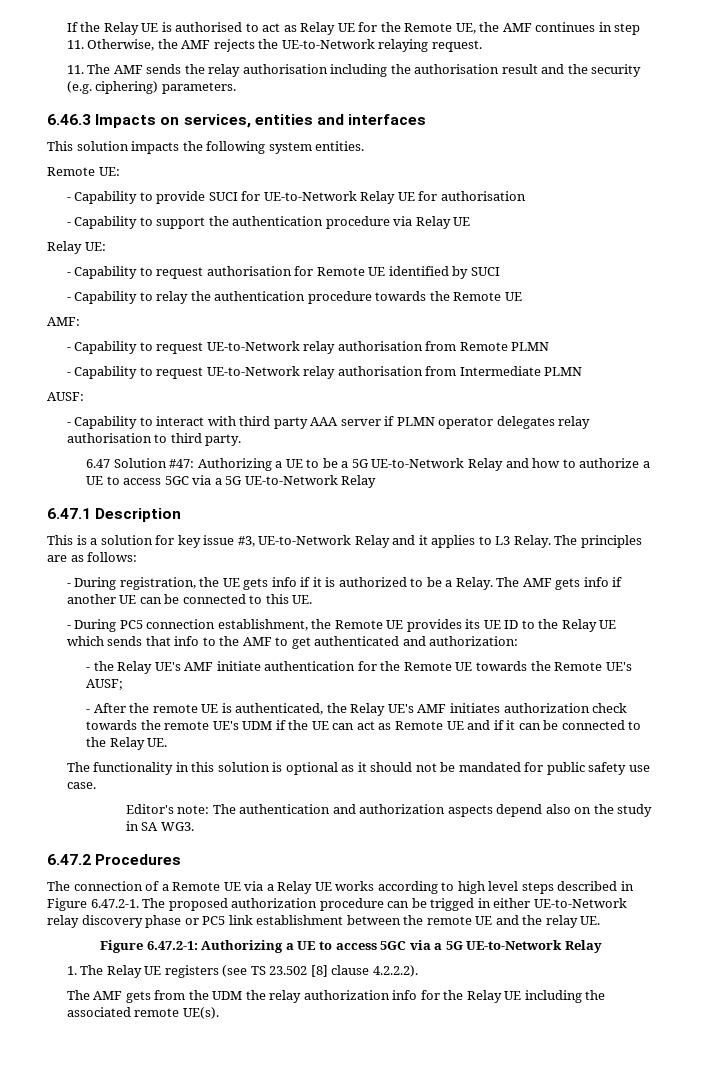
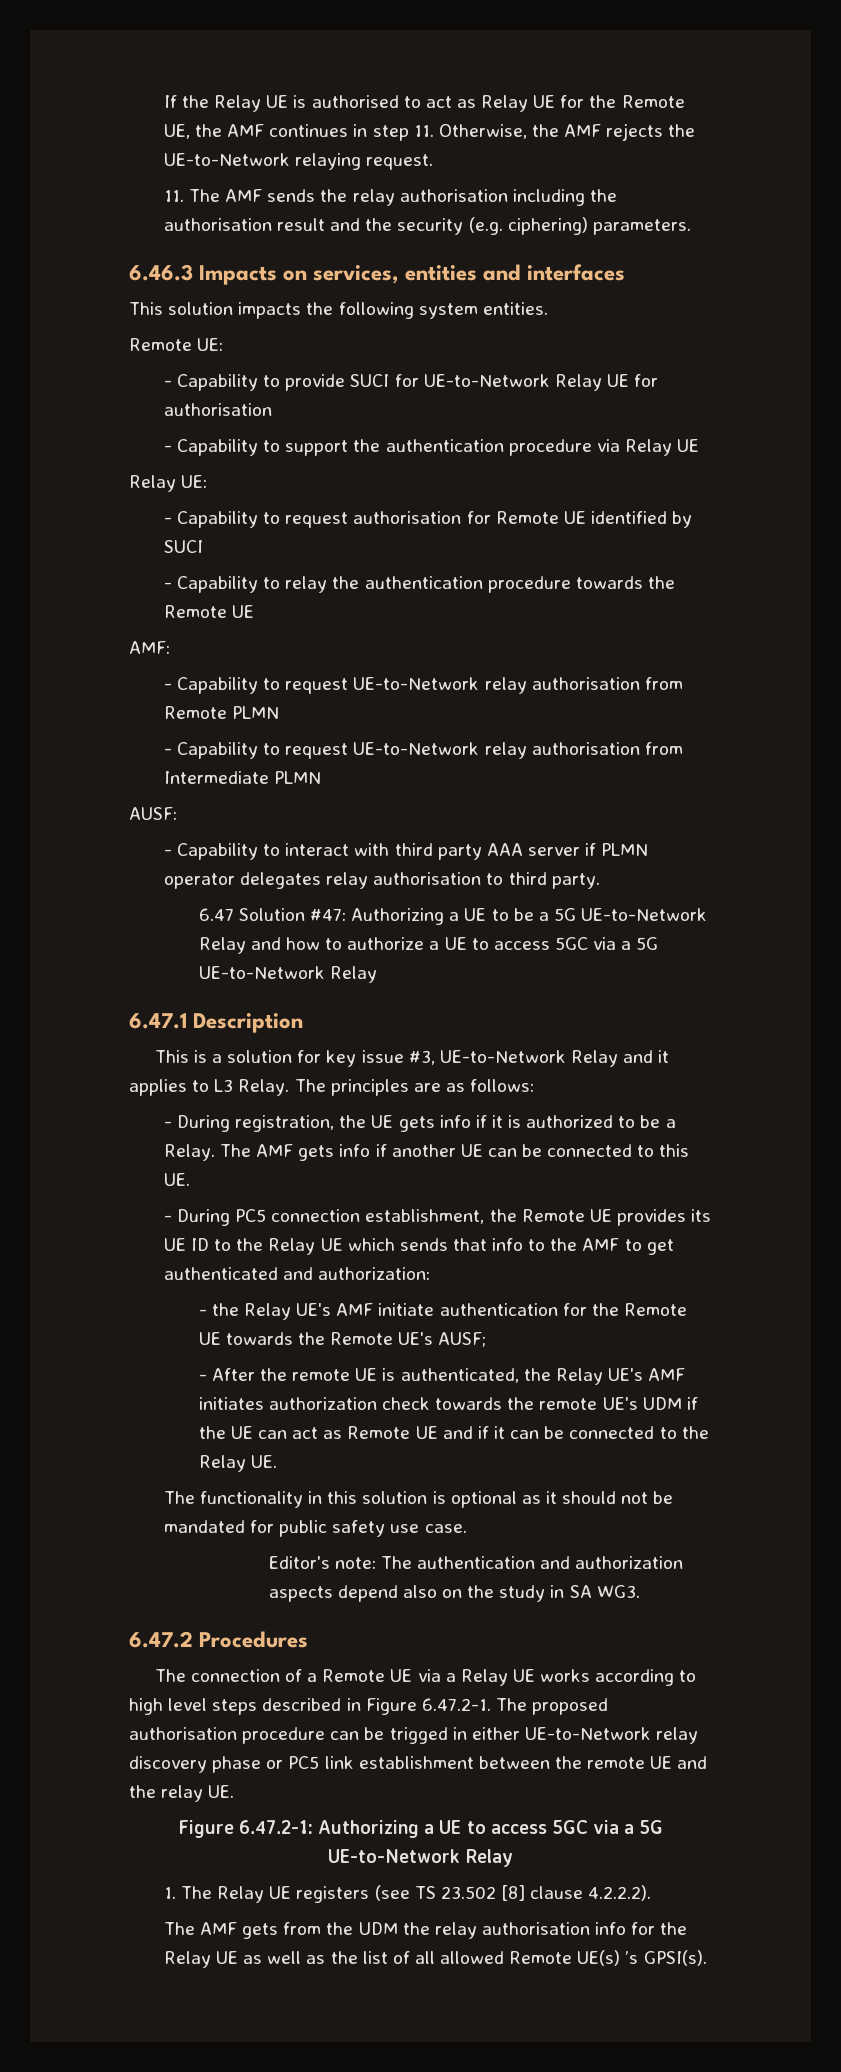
- The connection of a Remote UE via a Relay UE works according to high level steps described in Figure 6.47.2-1. The proposed authorization procedure can be trigged in either UE-to-Network relay discovery phase or PC5 link establishment between the remote UE and the relay UE.
+ The connection of a Remote UE via a Relay UE works according to high level steps described in Figure 6.47.2-1. The proposed authorisation procedure can be trigged in either UE-to-Network relay discovery phase or PC5 link establishment between the remote UE and the relay UE.
- The AMF gets from the UDM the relay authorization info for the Relay UE including the associated remote UE(s).
+ The AMF gets from the UDM the relay authorisation info for the Relay UE as well as the list of all allowed Remote UE(s) ’s GPSI(s).

